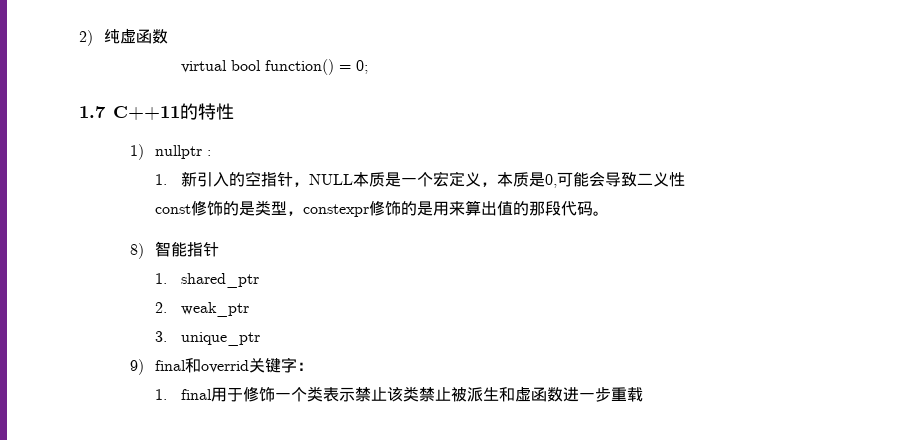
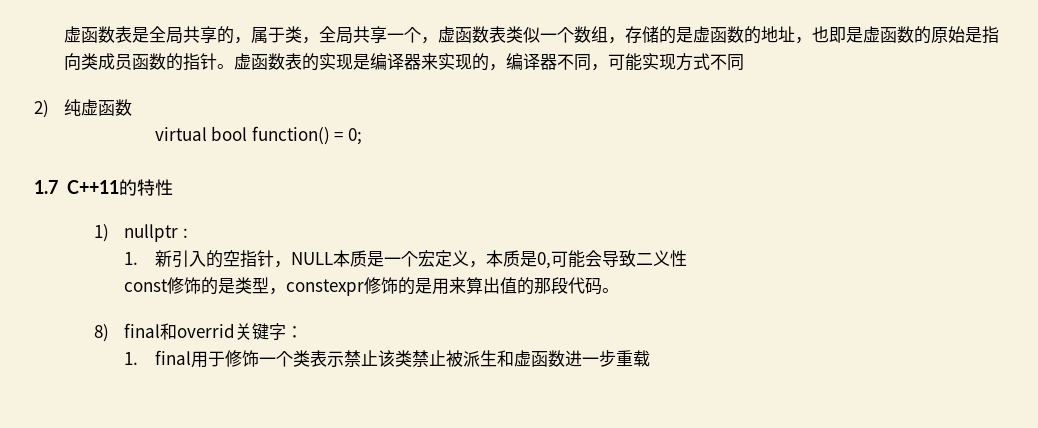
+ 虚函数表是全局共享的，属于类，全局共享一个，虚函数表类似一个数组，存储的是虚函数的地址，也即是虚函数的原始是指向类成员函数的指针。虚函数表的实现是编译器来实现的，编译器不同，可能实现方式不同
- 8)智能指针
- 1. shared_ptr
- 2. weak_ptr
- 3. unique_ptr
- 9) final和overrid关键字：
+ 8) final和overrid关键字：

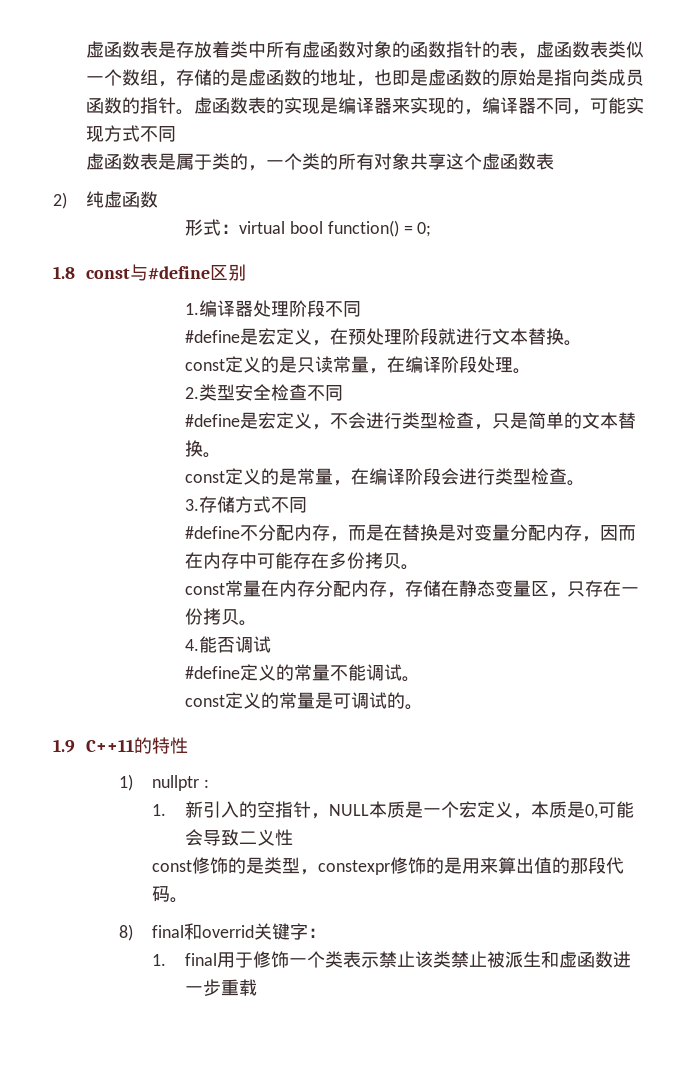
- 虚函数表是全局共享的，属于类，全局共享一个，虚函数表类似一个数组，存储的是虚函数的地址，也即是虚函数的原始是指向类成员函数的指针。
+ 虚函数表是存放着类中所有虚函数对象的函数指针的表，虚函数表类似一个数组，存储的是虚函数的地址，也即是虚函数的原始是指向类成员函数的指针。
+ 虚函数表是属于类的，一个类的所有对象共享这个虚函数表
- virtual bool function() = 0;
+ 形式：virtual bool function() = 0;
- 1.7 C++11的特性
+ 1.8 const与#define区别
+ 1.编译器处理阶段不同
+ #define是宏定义，在预处理阶段就进行文本替换。
+ const定义的是只读常量，在编译阶段处理。
+ 2.类型安全检查不同
+ #define是宏定义，不会进行类型检查，只是简单的文本替换。
+ const定义的是常量，在编译阶段会进行类型检查。
+ 3.存储方式不同
+ #define不分配内存，而是在替换是对变量分配内存，因而在内存中可能存在多份拷贝。
+ const常量在内存分配内存，存储在静态变量区，只存在一份拷贝。
+ 4.能否调试
+ #define定义的常量不能调试。
+ const定义的常量是可调试的。
+ 1.9 C++11的特性

